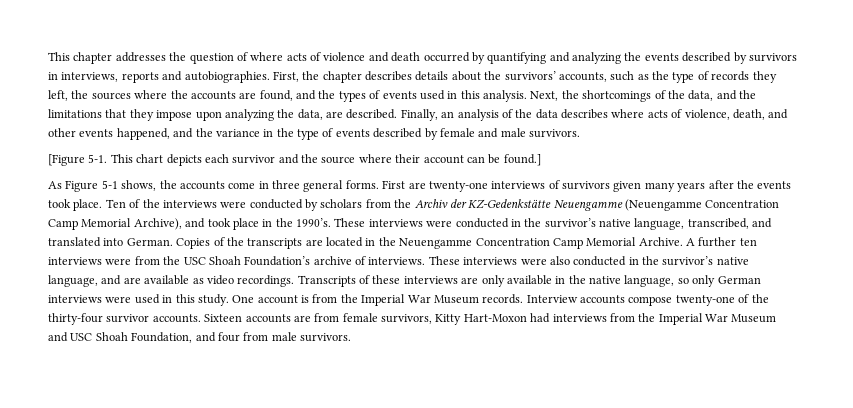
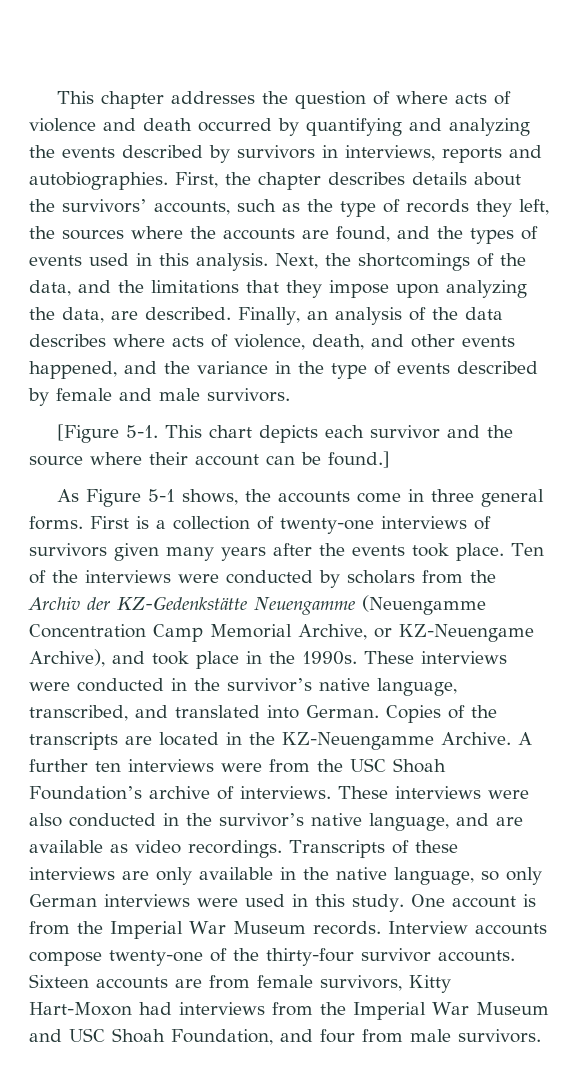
- First are twenty-one interviews of survivors given many years after the events took place.
+ First is a collection of twenty-one interviews of survivors given many years after the events took place.
- Ten of the interviews were conducted by scholars from the Archiv der KZ-Gedenkstätte Neuengamme (Neuengamme Concentration Camp Memorial Archive), and took place in the 1990’s.
+ Ten of the interviews were conducted by scholars from the Archiv der KZ-Gedenkstätte Neuengamme (Neuengamme Concentration Camp Memorial Archive, or KZ-Neuengame Archive), and took place in the 1990s.
- Copies of the transcripts are located in the Neuengamme Concentration Camp Memorial Archive.
+ Copies of the transcripts are located in the KZ-Neuengamme Archive.

